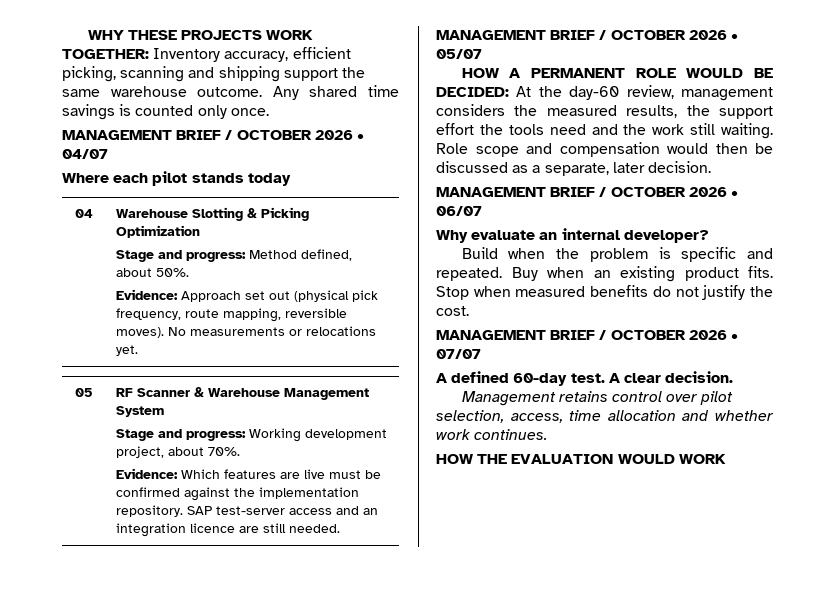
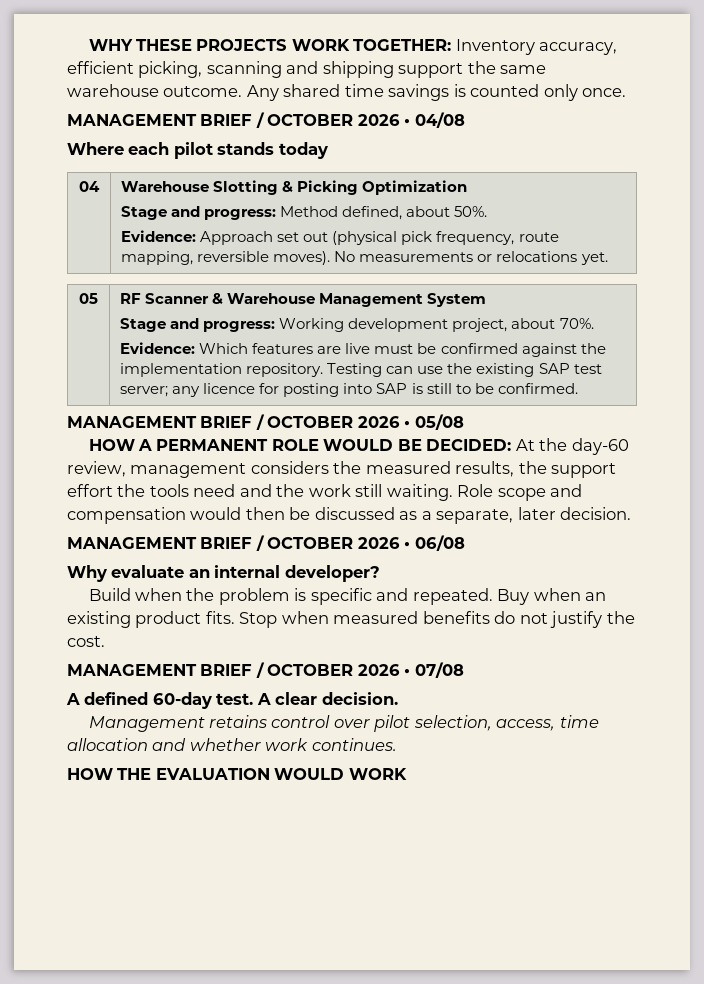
- MANAGEMENT BRIEF / OCTOBER 2026 • 04/07
+ MANAGEMENT BRIEF / OCTOBER 2026 • 04/08
- SAP test-server access and an integration licence are still needed.
- MANAGEMENT BRIEF / OCTOBER 2026 • 05/07
+ Testing can use the existing SAP test server; any licence for posting into SAP is still to be confirmed.
+ MANAGEMENT BRIEF / OCTOBER 2026 • 05/08
- MANAGEMENT BRIEF / OCTOBER 2026 • 06/07
+ MANAGEMENT BRIEF / OCTOBER 2026 • 06/08
- MANAGEMENT BRIEF / OCTOBER 2026 • 07/07
+ MANAGEMENT BRIEF / OCTOBER 2026 • 07/08

